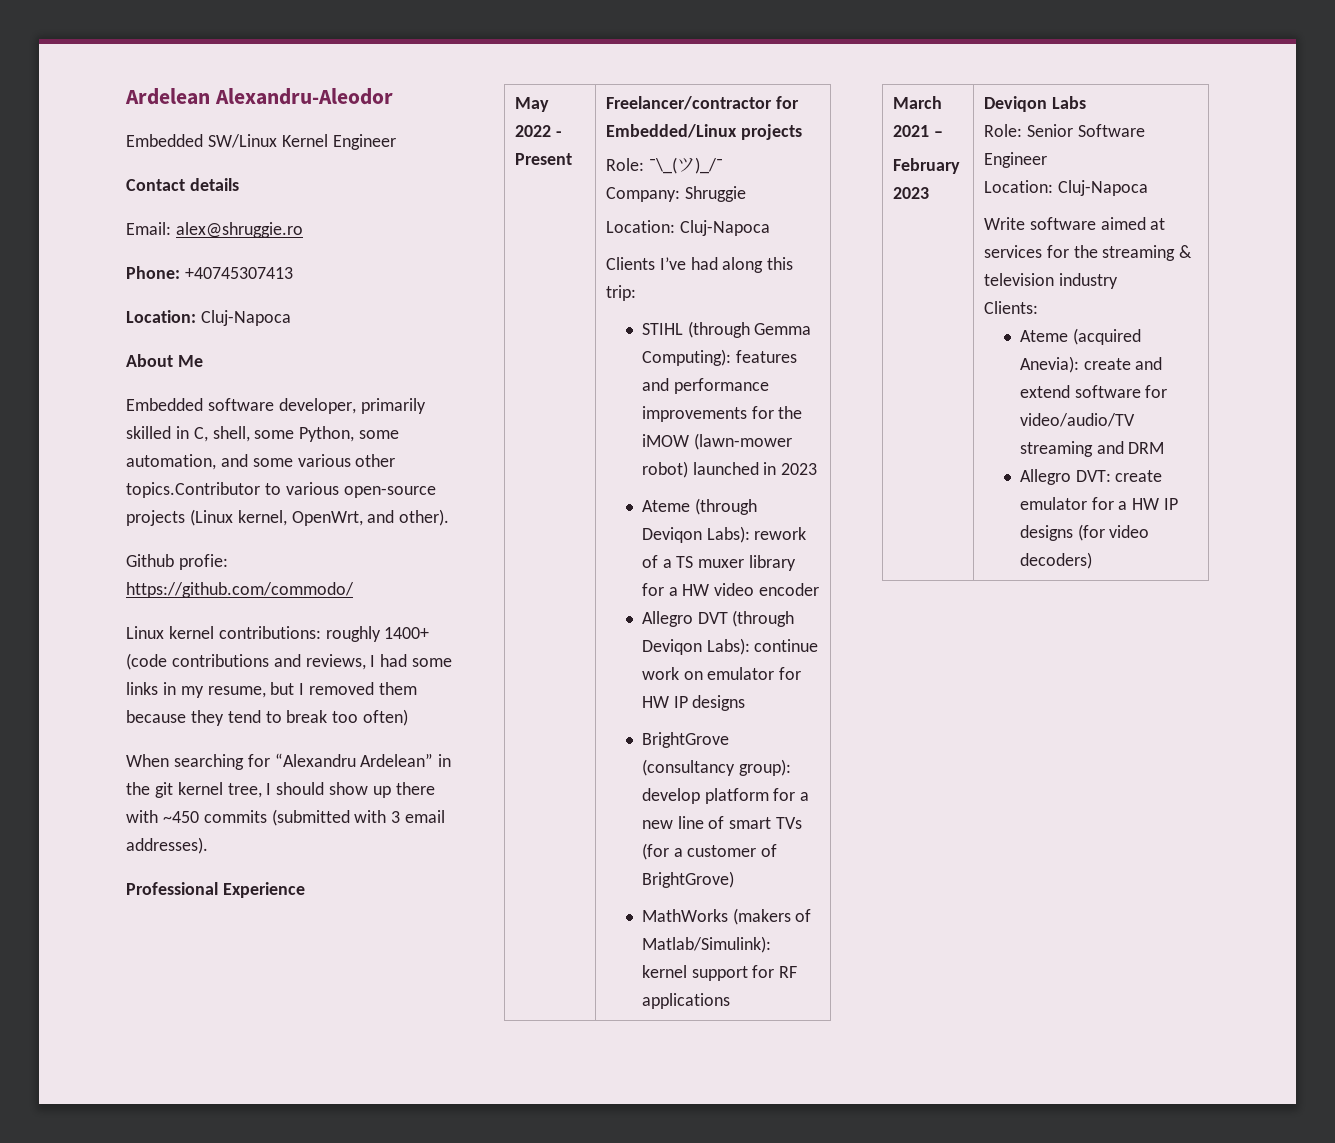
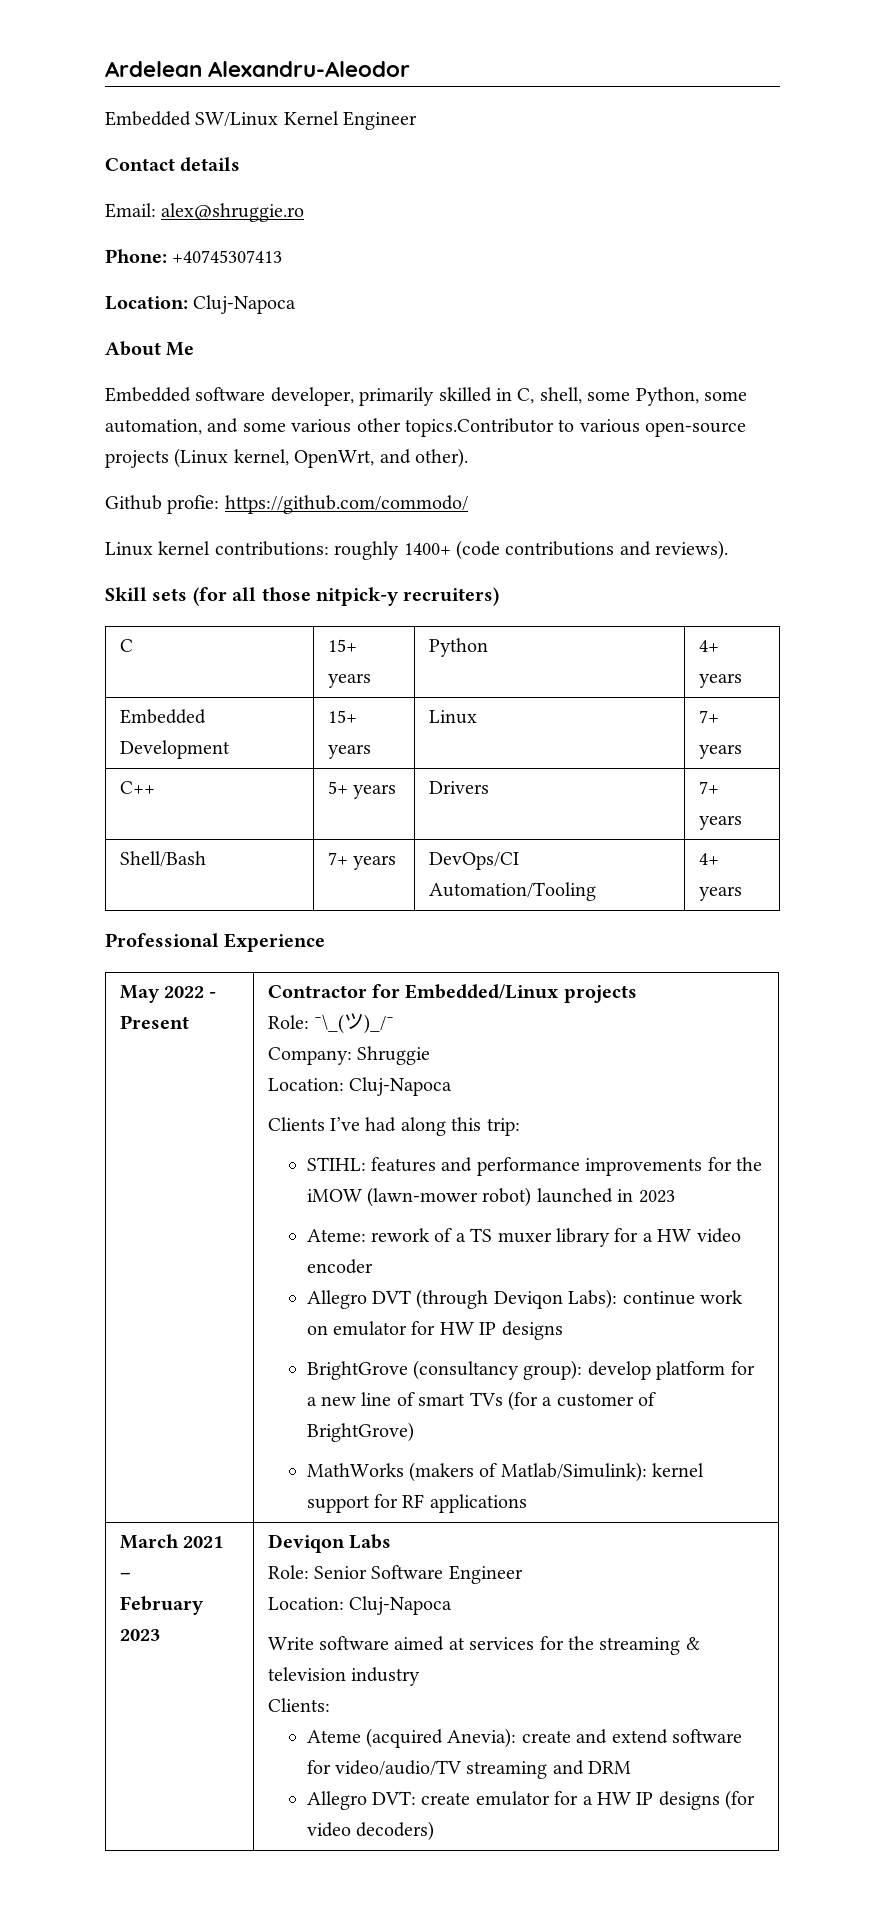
- Linux kernel contributions: roughly 1400+ (code contributions and reviews, I had some links in my resume, but I removed them because they tend to break too often)
- When searching for “Alexandru Ardelean” in the git kernel tree, I should show up there with ~450 commits (submitted with 3 email addresses).
+ Linux kernel contributions: roughly 1400+ (code contributions and reviews).
+ Skill sets (for all those nitpick-y recruiters)
+ C | 15+ years | Python | 4+ years
+ Embedded Development | 15+ years | Linux | 7+ years
+ C++ | 5+ years | Drivers | 7+ years
+ Shell/Bash | 7+ years | DevOps/CI Automation/Tooling | 4+ years
- Freelancer/contractor for Embedded/Linux projects
+ Contractor for Embedded/Linux projects
- STIHL (through Gemma Computing): features and performance improvements for the iMOW (lawn-mower robot) launched in 2023
+ STIHL: features and performance improvements for the iMOW (lawn-mower robot) launched in 2023
- Ateme (through Deviqon Labs): rework of a TS muxer library for a HW video encoder
+ Ateme: rework of a TS muxer library for a HW video encoder

